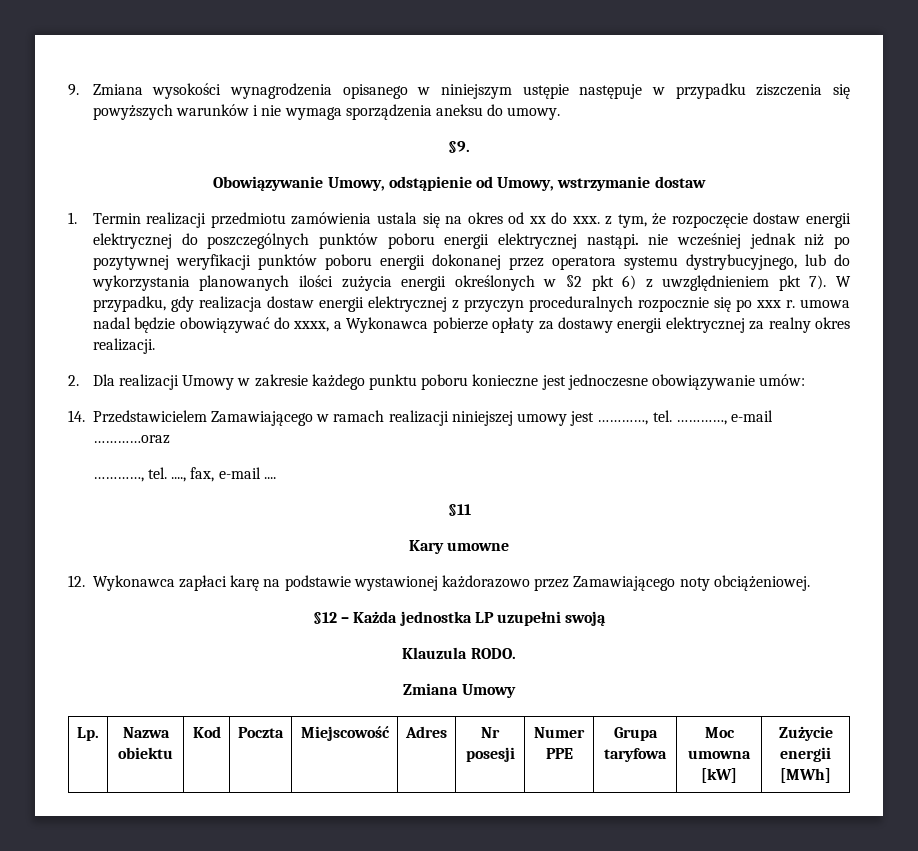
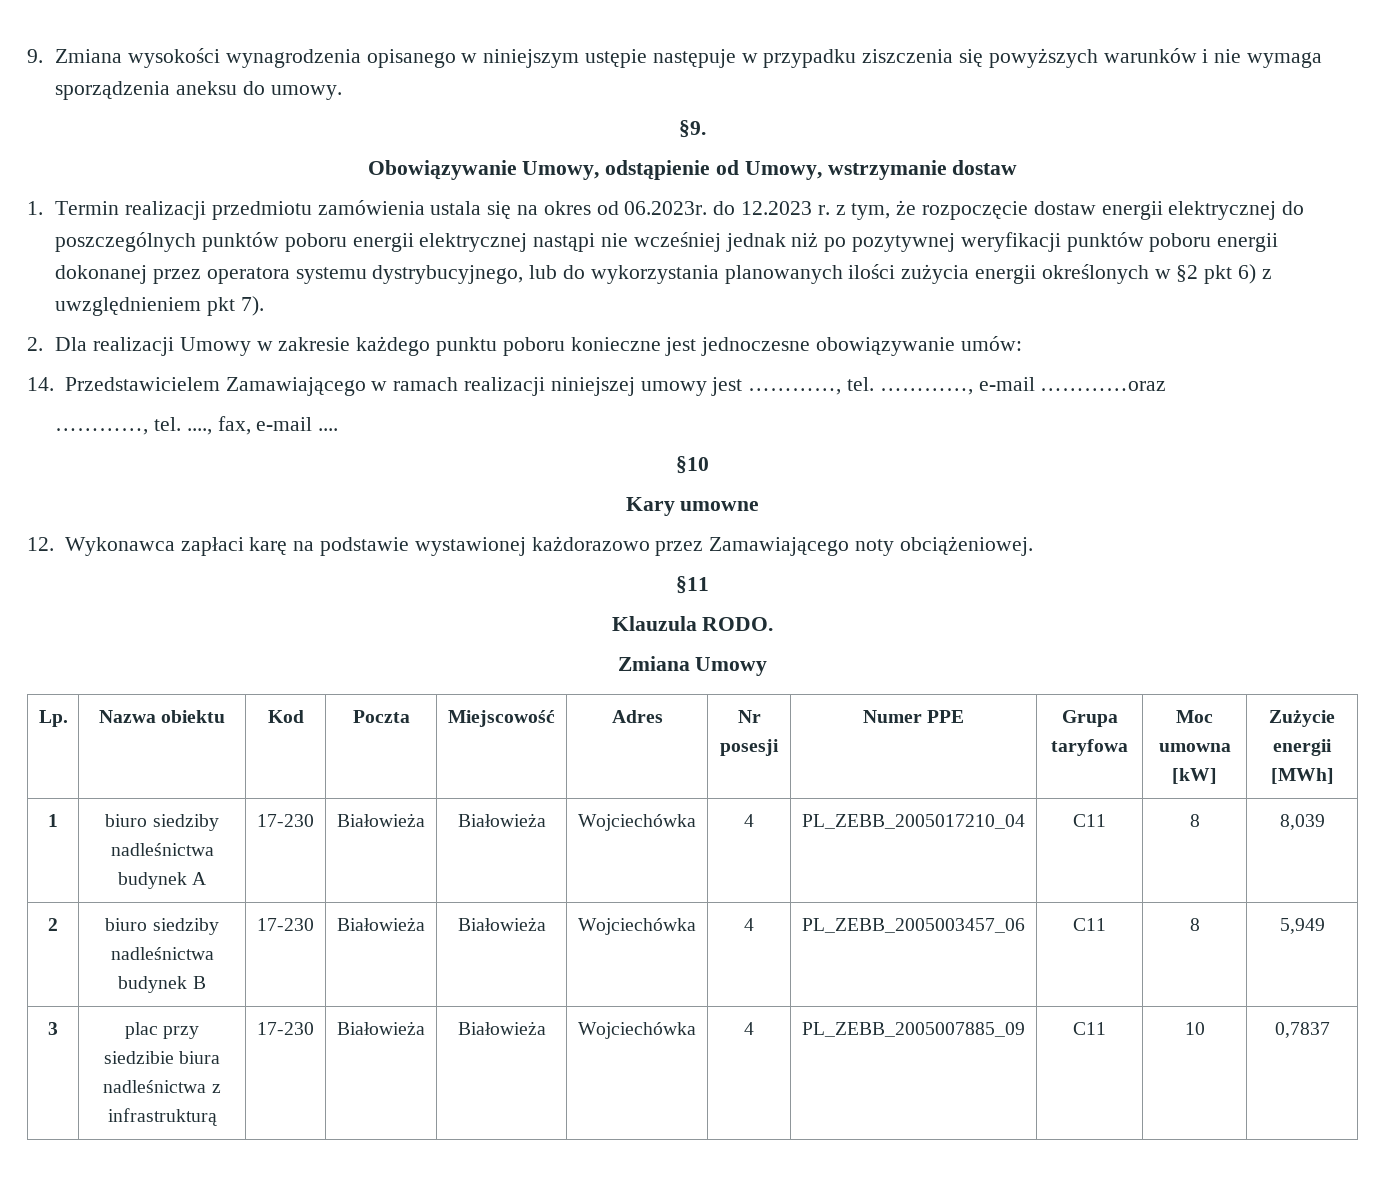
- 1. Termin realizacji przedmiotu zamówienia ustala się na okres od xx do xxx. z tym, że rozpoczęcie dostaw energii elektrycznej do poszczególnych punktów poboru energii elektrycznej nastąpi. nie wcześniej jednak niż po pozytywnej weryfikacji punktów poboru energii dokonanej przez operatora systemu dystrybucyjnego, lub do wykorzystania planowanych ilości zużycia energii określonych w §2 pkt 6) z uwzględnieniem pkt 7). W przypadku, gdy realizacja dostaw energii elektrycznej z przyczyn proceduralnych rozpocznie się po xxx r. umowa nadal będzie obowiązywać do xxxx, a Wykonawca pobierze opłaty za dostawy energii elektrycznej za realny okres realizacji.
+ 1. Termin realizacji przedmiotu zamówienia ustala się na okres od 06.2023r. do 12.2023 r. z tym, że rozpoczęcie dostaw energii elektrycznej do poszczególnych punktów poboru energii elektrycznej nastąpi nie wcześniej jednak niż po pozytywnej weryfikacji punktów poboru energii dokonanej przez operatora systemu dystrybucyjnego, lub do wykorzystania planowanych ilości zużycia energii określonych w §2 pkt 6) z uwzględnieniem pkt 7).
- §11
+ §10
- §12 – Każda jednostka LP uzupełni swoją
+ §11
+ 1 | biuro siedziby nadleśnictwa budynek A | 17-230 | Białowieża | Białowieża | Wojciechówka | 4 | PL_ZEBB_2005017210_04 | C11 | 8 | 8,039
+ 2 | biuro siedziby nadleśnictwa budynek B | 17-230 | Białowieża | Białowieża | Wojciechówka | 4 | PL_ZEBB_2005003457_06 | C11 | 8 | 5,949
+ 3 | plac przy siedzibie biura nadleśnictwa z infrastrukturą | 17-230 | Białowieża | Białowieża | Wojciechówka | 4 | PL_ZEBB_2005007885_09 | C11 | 10 | 0,7837

